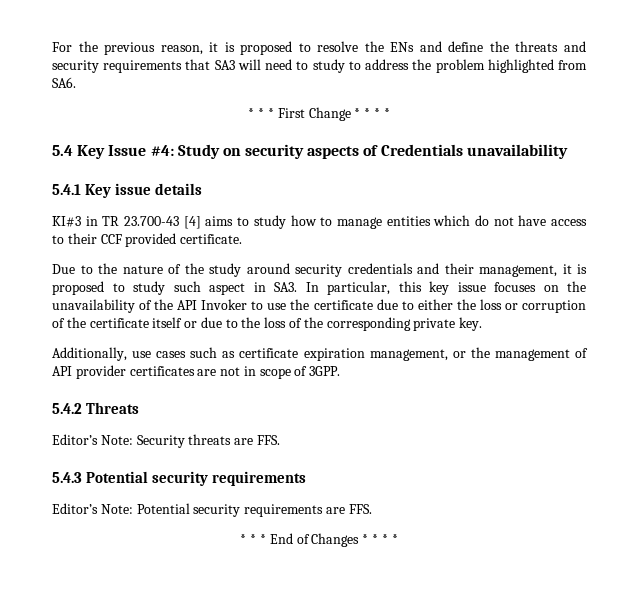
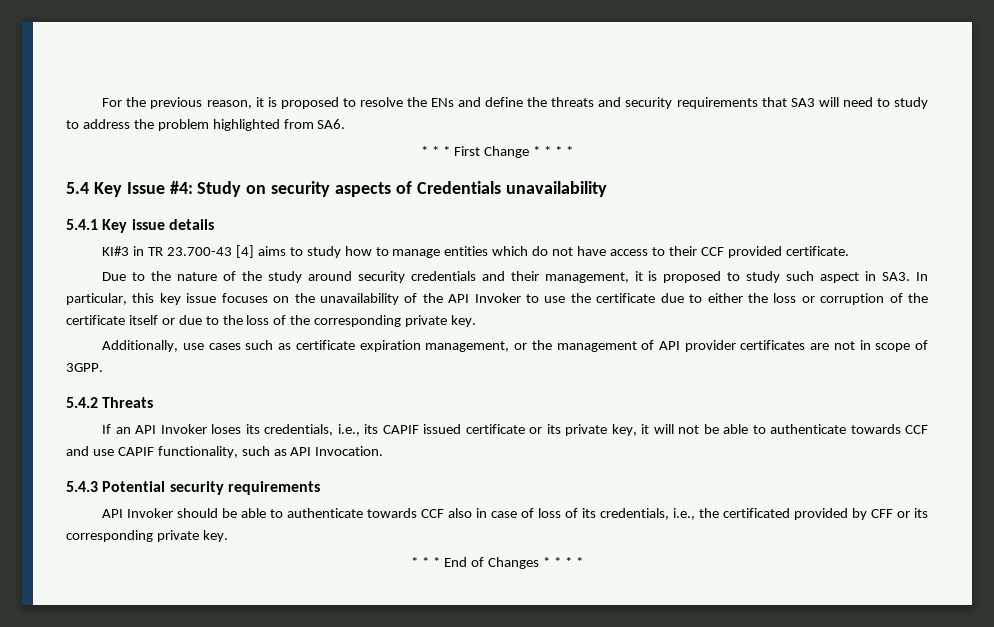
- Editor’s Note: Security threats are FFS.
+ If an API Invoker loses its credentials, i.e., its CAPIF issued certificate or its private key, it will not be able to authenticate towards CCF and use CAPIF functionality, such as API Invocation.
  5.4.3 Potential security requirements
- Editor’s Note: Potential security requirements are FFS.
+ API Invoker should be able to authenticate towards CCF also in case of loss of its credentials, i.e., the certificated provided by CFF or its corresponding private key.

